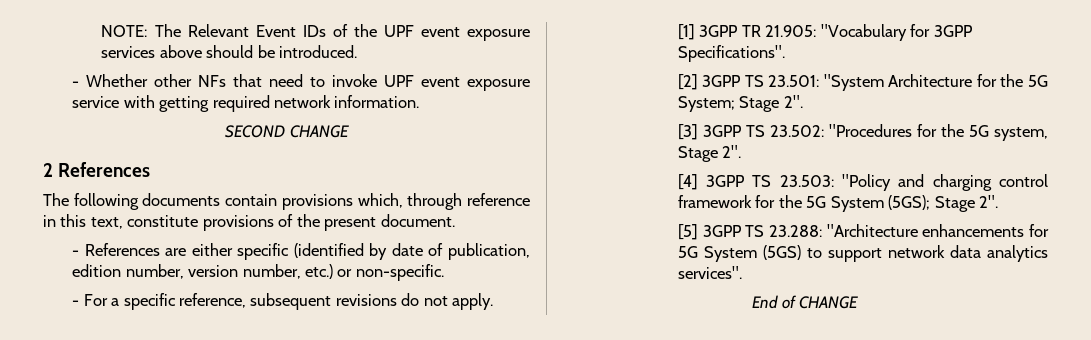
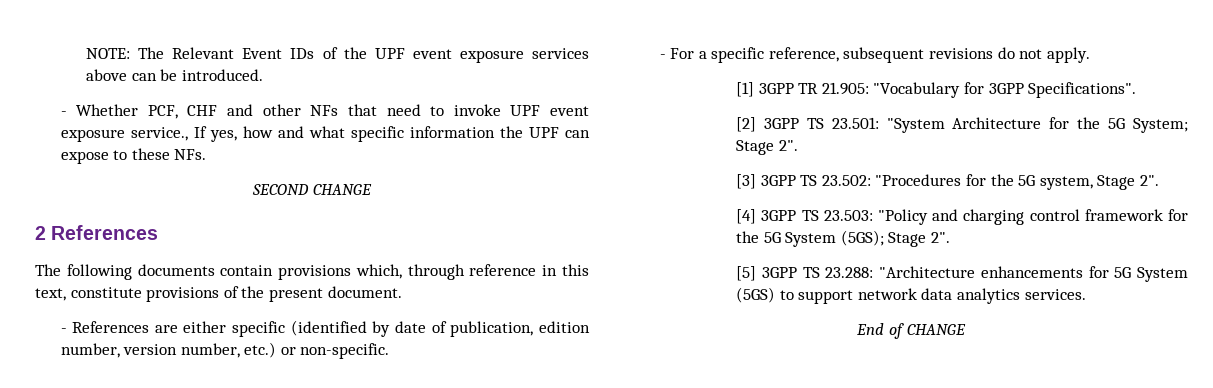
- NOTE: The Relevant Event IDs of the UPF event exposure services above should be introduced.
+ NOTE: The Relevant Event IDs of the UPF event exposure services above can be introduced.
- - Whether other NFs that need to invoke UPF event exposure service with getting required network information.
+ - Whether PCF, CHF and other NFs that need to invoke UPF event exposure service., If yes, how and what specific information the UPF can expose to these NFs.
- [5] 3GPP TS 23.288: "Architecture enhancements for 5G System (5GS) to support network data analytics services".
+ [5] 3GPP TS 23.288: "Architecture enhancements for 5G System (5GS) to support network data analytics services.

